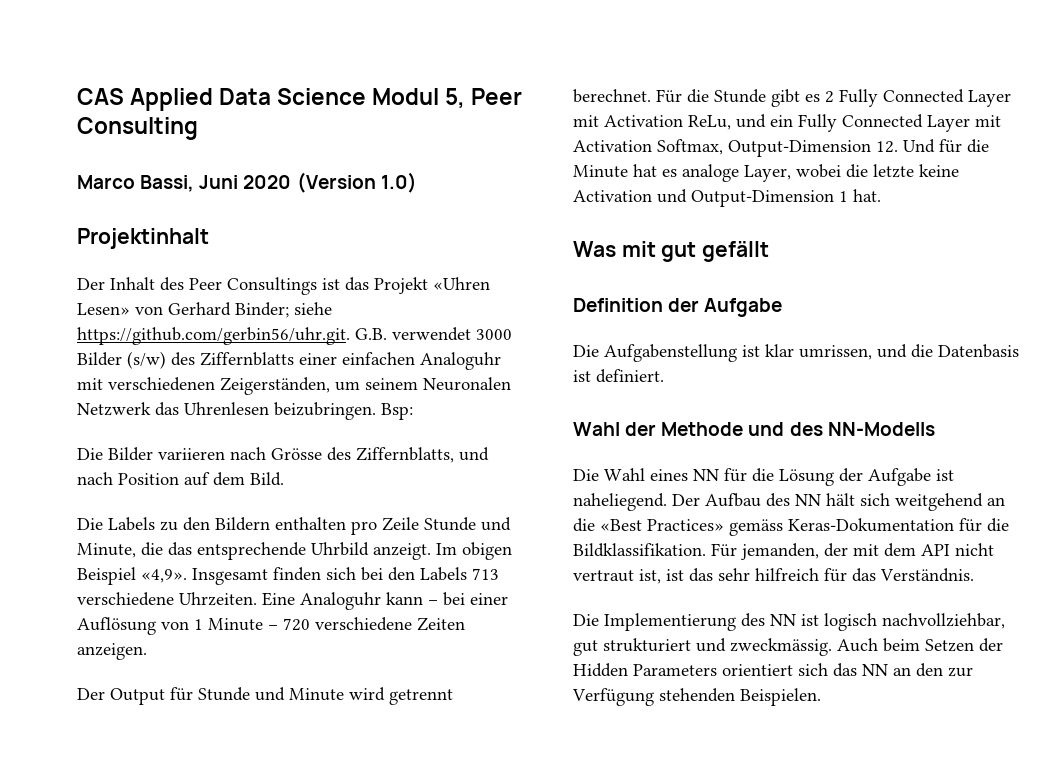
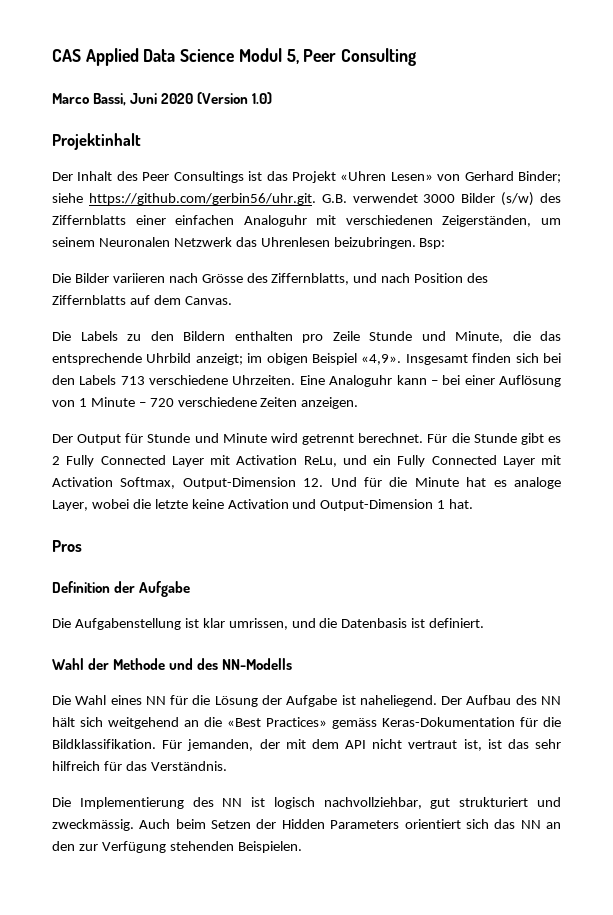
- Die Bilder variieren nach Grösse des Ziffernblatts, und nach Position auf dem Bild.
+ Die Bilder variieren nach Grösse des Ziffernblatts, und nach Position des Ziffernblatts auf dem Canvas.
- Die Labels zu den Bildern enthalten pro Zeile Stunde und Minute, die das entsprechende Uhrbild anzeigt. Im obigen Beispiel «4,9».
+ Die Labels zu den Bildern enthalten pro Zeile Stunde und Minute, die das entsprechende Uhrbild anzeigt; im obigen Beispiel «4,9».
- Was mit gut gefällt
+ Pros

